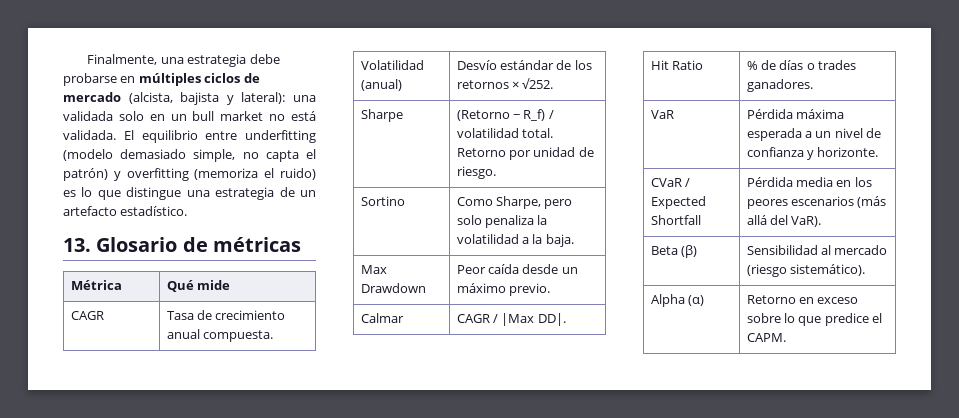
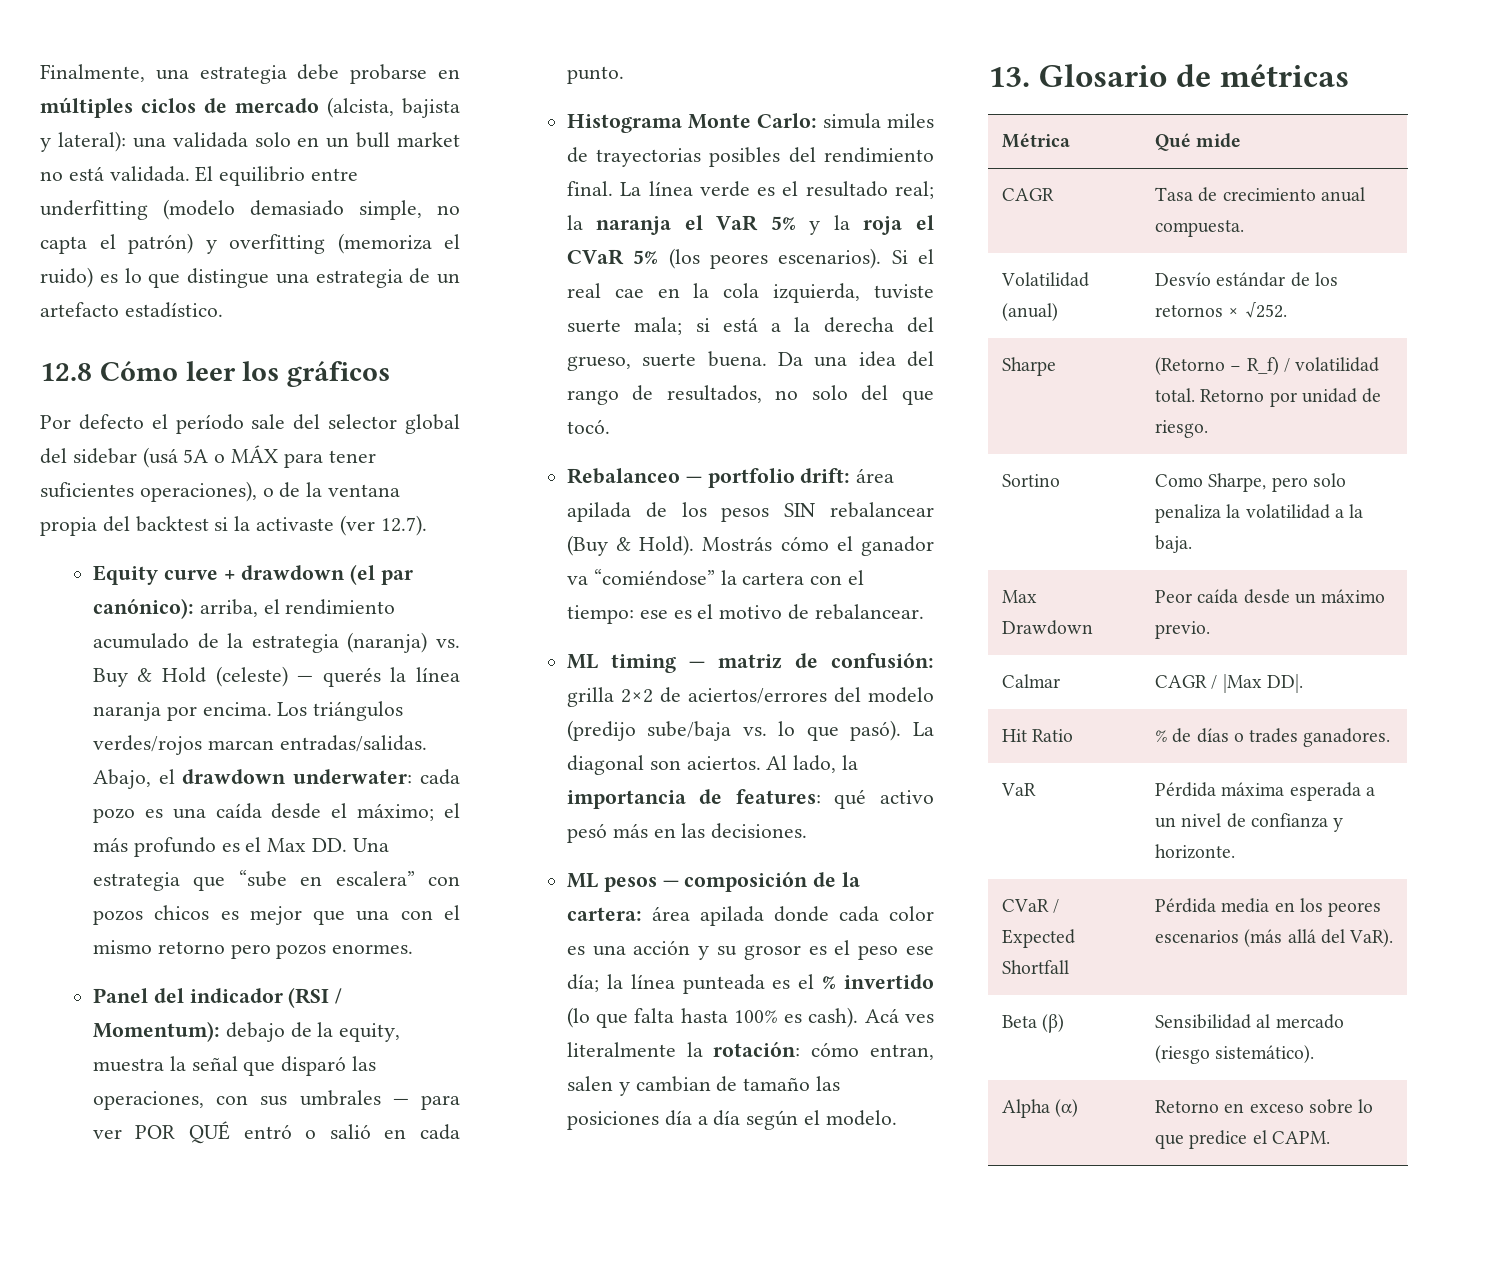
+ 12.8 Cómo leer los gráficos
+ Por defecto el período sale del selector global del sidebar (usá 5A o MÁX para tener suficientes operaciones), o de la ventana propia del backtest si la activaste (ver 12.7).
+ Equity curve + drawdown (el par canónico): arriba, el rendimiento acumulado de la estrategia (naranja) vs. Buy & Hold (celeste) — querés la línea naranja por encima. Los triángulos verdes/rojos marcan entradas/salidas. Abajo, el drawdown underwater: cada pozo es una caída desde el máximo; el más profundo es el Max DD. Una estrategia que “sube en escalera” con pozos chicos es mejor que una con el mismo retorno pero pozos enormes.
+ Panel del indicador (RSI / Momentum): debajo de la equity, muestra la señal que disparó las operaciones, con sus umbrales — para ver POR QUÉ entró o salió en cada punto.
+ Histograma Monte Carlo: simula miles de trayectorias posibles del rendimiento final. La línea verde es el resultado real; la naranja el VaR 5% y la roja el CVaR 5% (los peores escenarios). Si el real cae en la cola izquierda, tuviste suerte mala; si está a la derecha del grueso, suerte buena. Da una idea del rango de resultados, no solo del que tocó.
+ Rebalanceo — portfolio drift: área apilada de los pesos SIN rebalancear (Buy & Hold). Mostrás cómo el ganador va “comiéndose” la cartera con el tiempo: ese es el motivo de rebalancear.
+ ML timing — matriz de confusión: grilla 2×2 de aciertos/errores del modelo (predijo sube/baja vs. lo que pasó). La diagonal son aciertos. Al lado, la importancia de features: qué activo pesó más en las decisiones.
+ ML pesos — composición de la cartera: área apilada donde cada color es una acción y su grosor es el peso ese día; la línea punteada es el % invertido (lo que falta hasta 100% es cash). Acá ves literalmente la rotación: cómo entran, salen y cambian de tamaño las posiciones día a día según el modelo.

